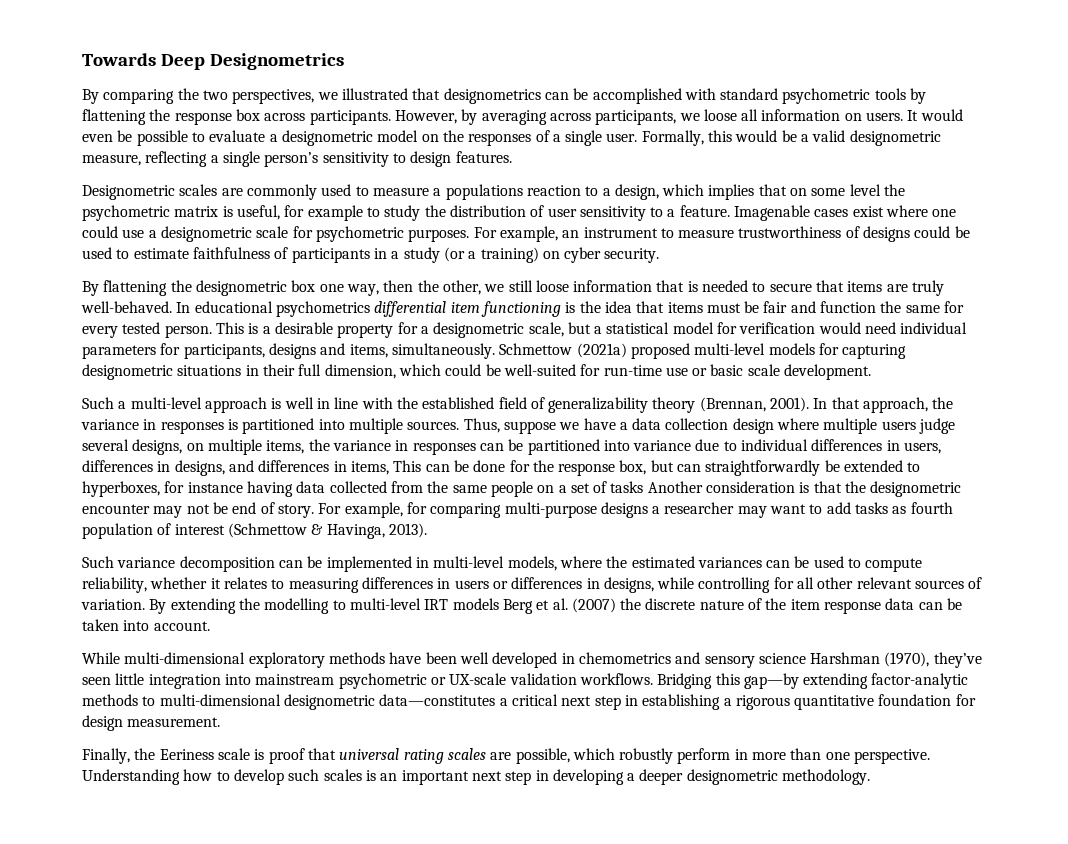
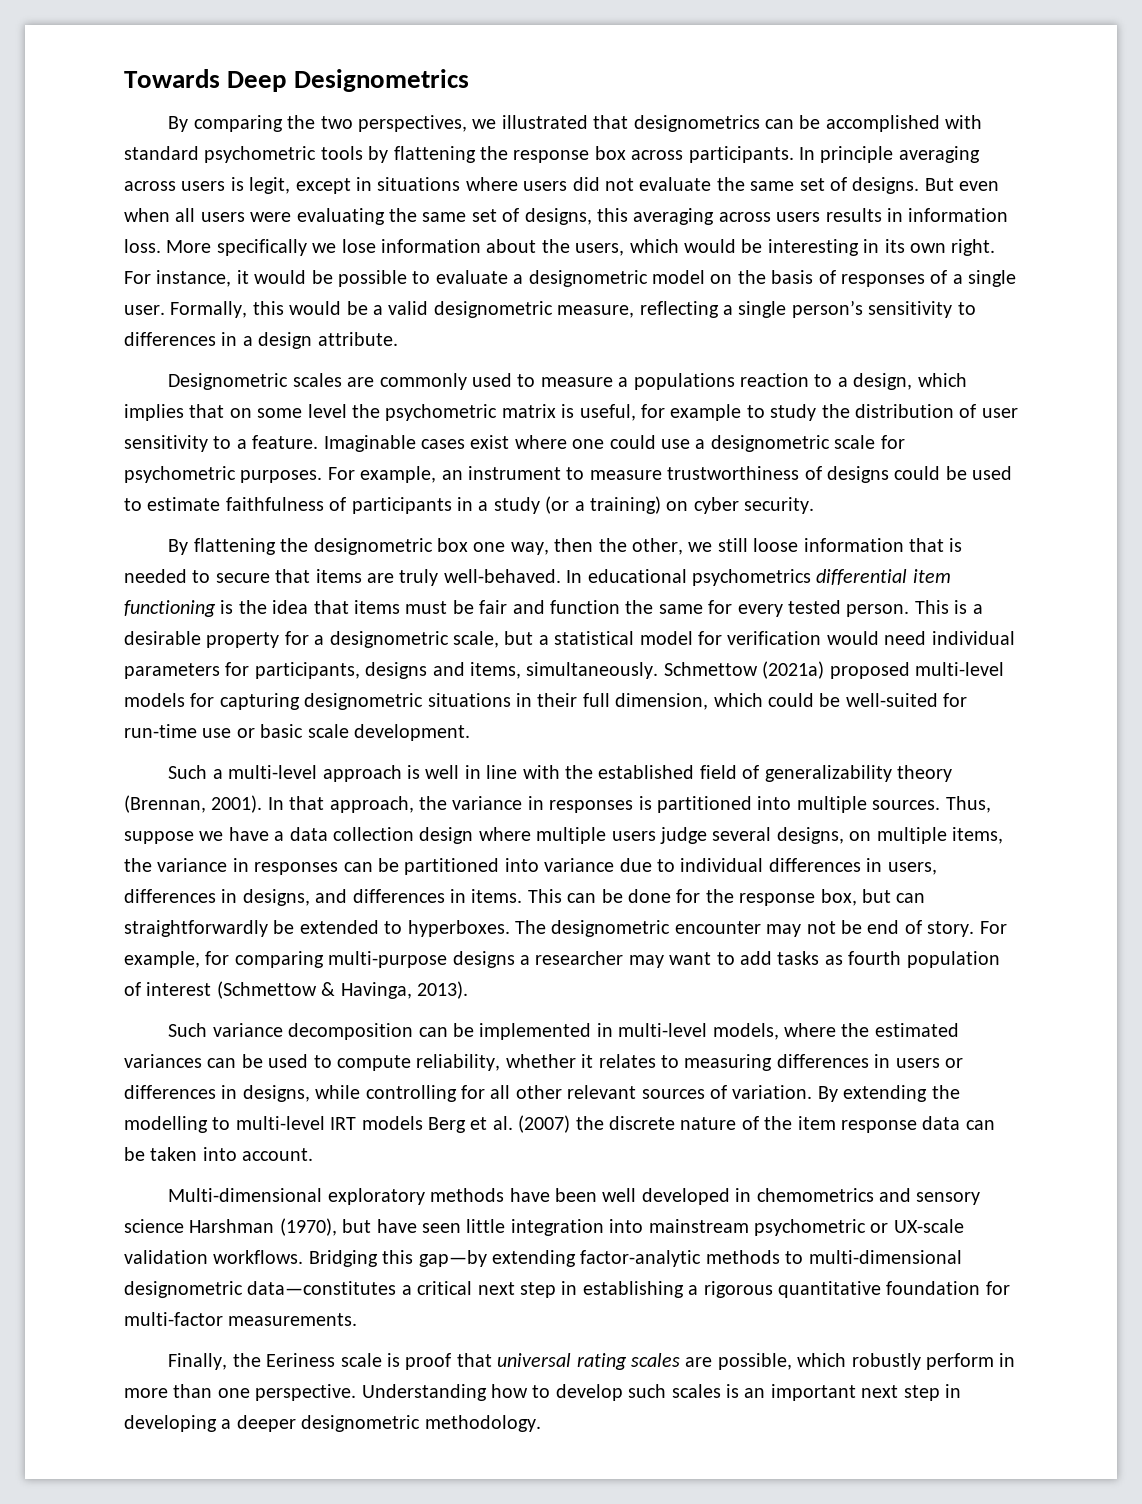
- However, by averaging across participants, we loose all information on users. It would even be possible to evaluate a designometric model on the responses of a single user.
+ In principle averaging across users is legit, except in situations where users did not evaluate the same set of designs. But even when all users were evaluating the same set of designs, this averaging across users results in information loss. More specifically we lose information about the users, which would be interesting in its own right. For instance, it would be possible to evaluate a designometric model on the basis of responses of a single user.
- Formally, this would be a valid designometric measure, reflecting a single person’s sensitivity to design features.
+ Formally, this would be a valid designometric measure, reflecting a single person’s sensitivity to differences in a design attribute.
- Imagenable cases exist where one could use a designometric scale for psychometric purposes.
+ Imaginable cases exist where one could use a designometric scale for psychometric purposes.
- Thus, suppose we have a data collection design where multiple users judge several designs, on multiple items, the variance in responses can be partitioned into variance due to individual differences in users, differences in designs, and differences in items, This can be done for the response box, but can straightforwardly be extended to hyperboxes, for instance having data collected from the same people on a set of tasks Another consideration is that the designometric encounter may not be end of story.
+ Thus, suppose we have a data collection design where multiple users judge several designs, on multiple items, the variance in responses can be partitioned into variance due to individual differences in users, differences in designs, and differences in items. This can be done for the response box, but can straightforwardly be extended to hyperboxes. The designometric encounter may not be end of story.
- While multi-dimensional exploratory methods have been well developed in chemometrics and sensory science Harshman (1970), they’ve seen little integration into mainstream psychometric or UX-scale validation workflows.
+ Multi-dimensional exploratory methods have been well developed in chemometrics and sensory science Harshman (1970), but have seen little integration into mainstream psychometric or UX-scale validation workflows.
- Bridging this gap—by extending factor-analytic methods to multi-dimensional designometric data—constitutes a critical next step in establishing a rigorous quantitative foundation for design measurement.
+ Bridging this gap—by extending factor-analytic methods to multi-dimensional designometric data—constitutes a critical next step in establishing a rigorous quantitative foundation for multi-factor measurements.

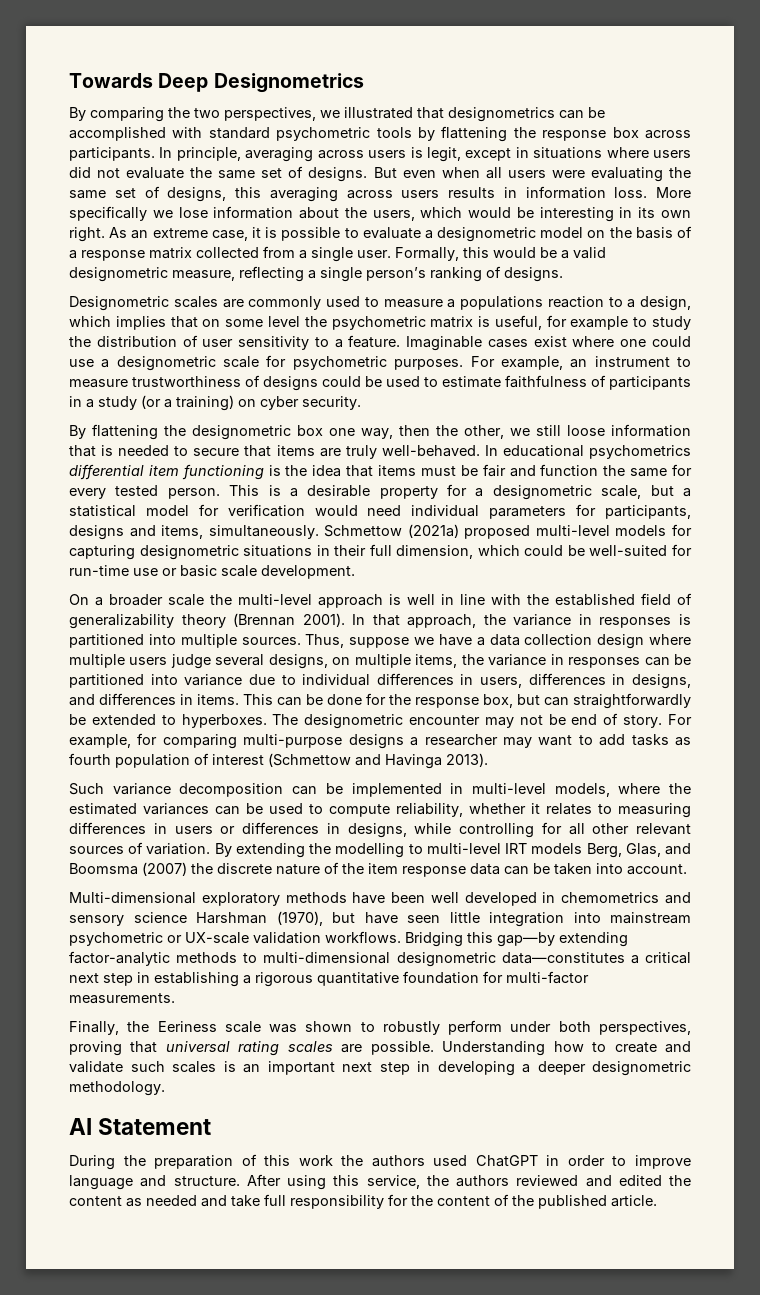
- In principle averaging across users is legit, except in situations where users did not evaluate the same set of designs.
+ In principle, averaging across users is legit, except in situations where users did not evaluate the same set of designs.
- For instance, it would be possible to evaluate a designometric model on the basis of responses of a single user.
+ As an extreme case, it is possible to evaluate a designometric model on the basis of a response matrix collected from a single user.
- Formally, this would be a valid designometric measure, reflecting a single person’s sensitivity to differences in a design attribute.
+ Formally, this would be a valid designometric measure, reflecting a single person’s ranking of designs.
- Such a multi-level approach is well in line with the established field of generalizability theory (Brennan, 2001).
+ On a broader scale the multi-level approach is well in line with the established field of generalizability theory (Brennan 2001).
- For example, for comparing multi-purpose designs a researcher may want to add tasks as fourth population of interest (Schmettow & Havinga, 2013).
+ For example, for comparing multi-purpose designs a researcher may want to add tasks as fourth population of interest (Schmettow and Havinga 2013).
- By extending the modelling to multi-level IRT models Berg et al. (2007) the discrete nature of the item response data can be taken into account.
+ By extending the modelling to multi-level IRT models Berg, Glas, and Boomsma (2007) the discrete nature of the item response data can be taken into account.
- Finally, the Eeriness scale is proof that universal rating scales are possible, which robustly perform in more than one perspective. Understanding how to develop such scales is an important next step in developing a deeper designometric methodology.
+ Finally, the Eeriness scale was shown to robustly perform under both perspectives, proving that universal rating scales are possible. Understanding how to create and validate such scales is an important next step in developing a deeper designometric methodology.
+ AI Statement
+ During the preparation of this work the authors used ChatGPT in order to improve language and structure. After using this service, the authors reviewed and edited the content as needed and take full responsibility for the content of the published article.

